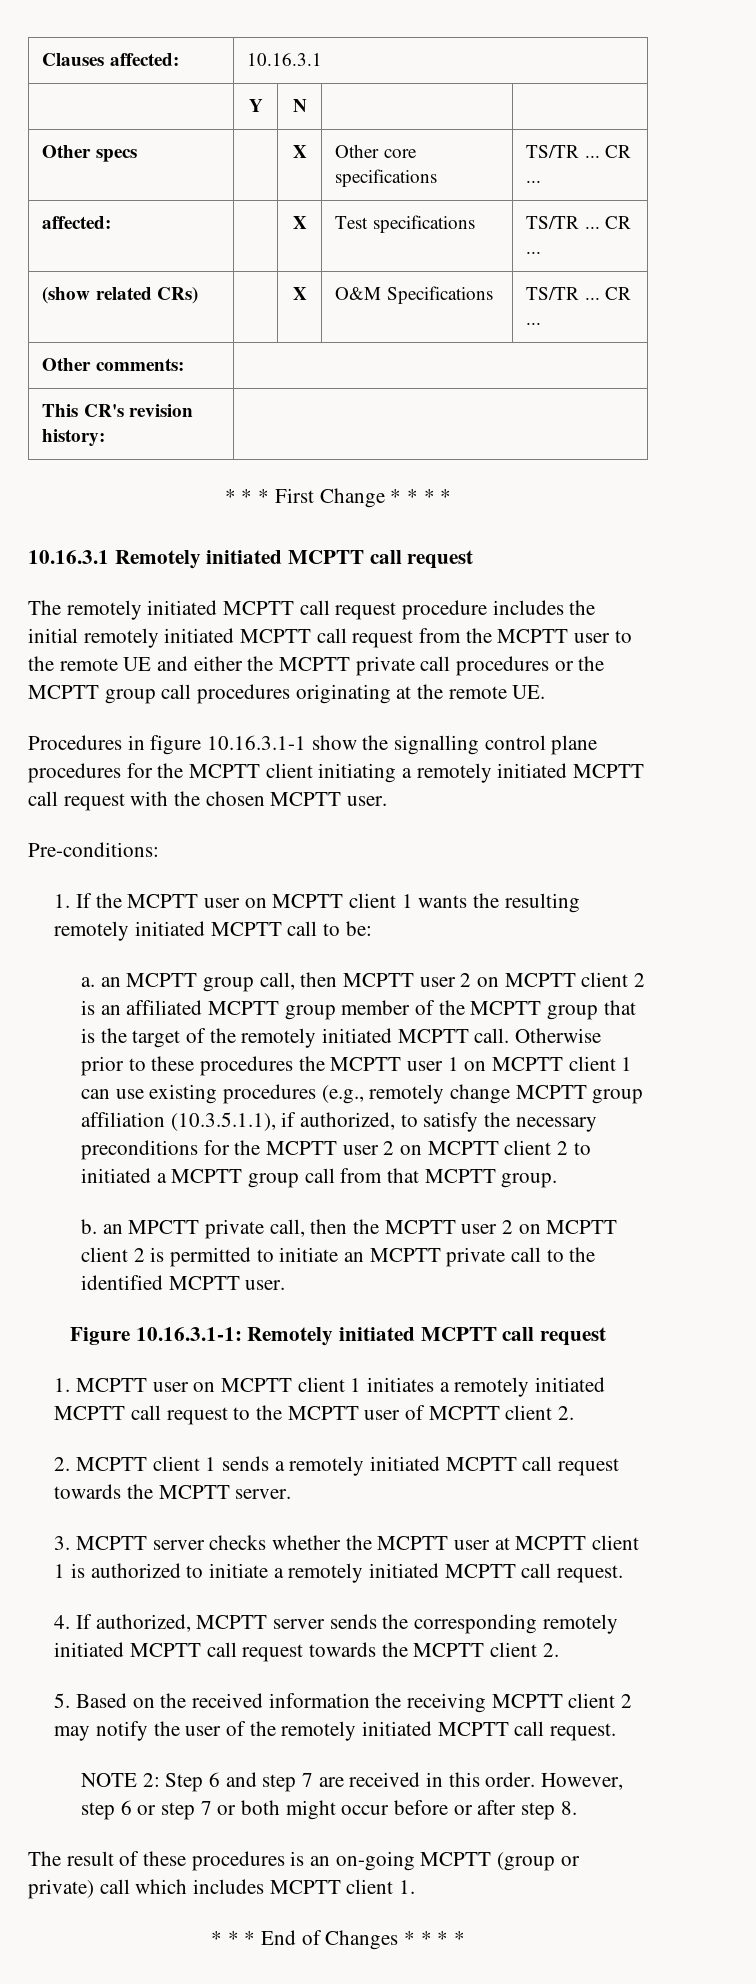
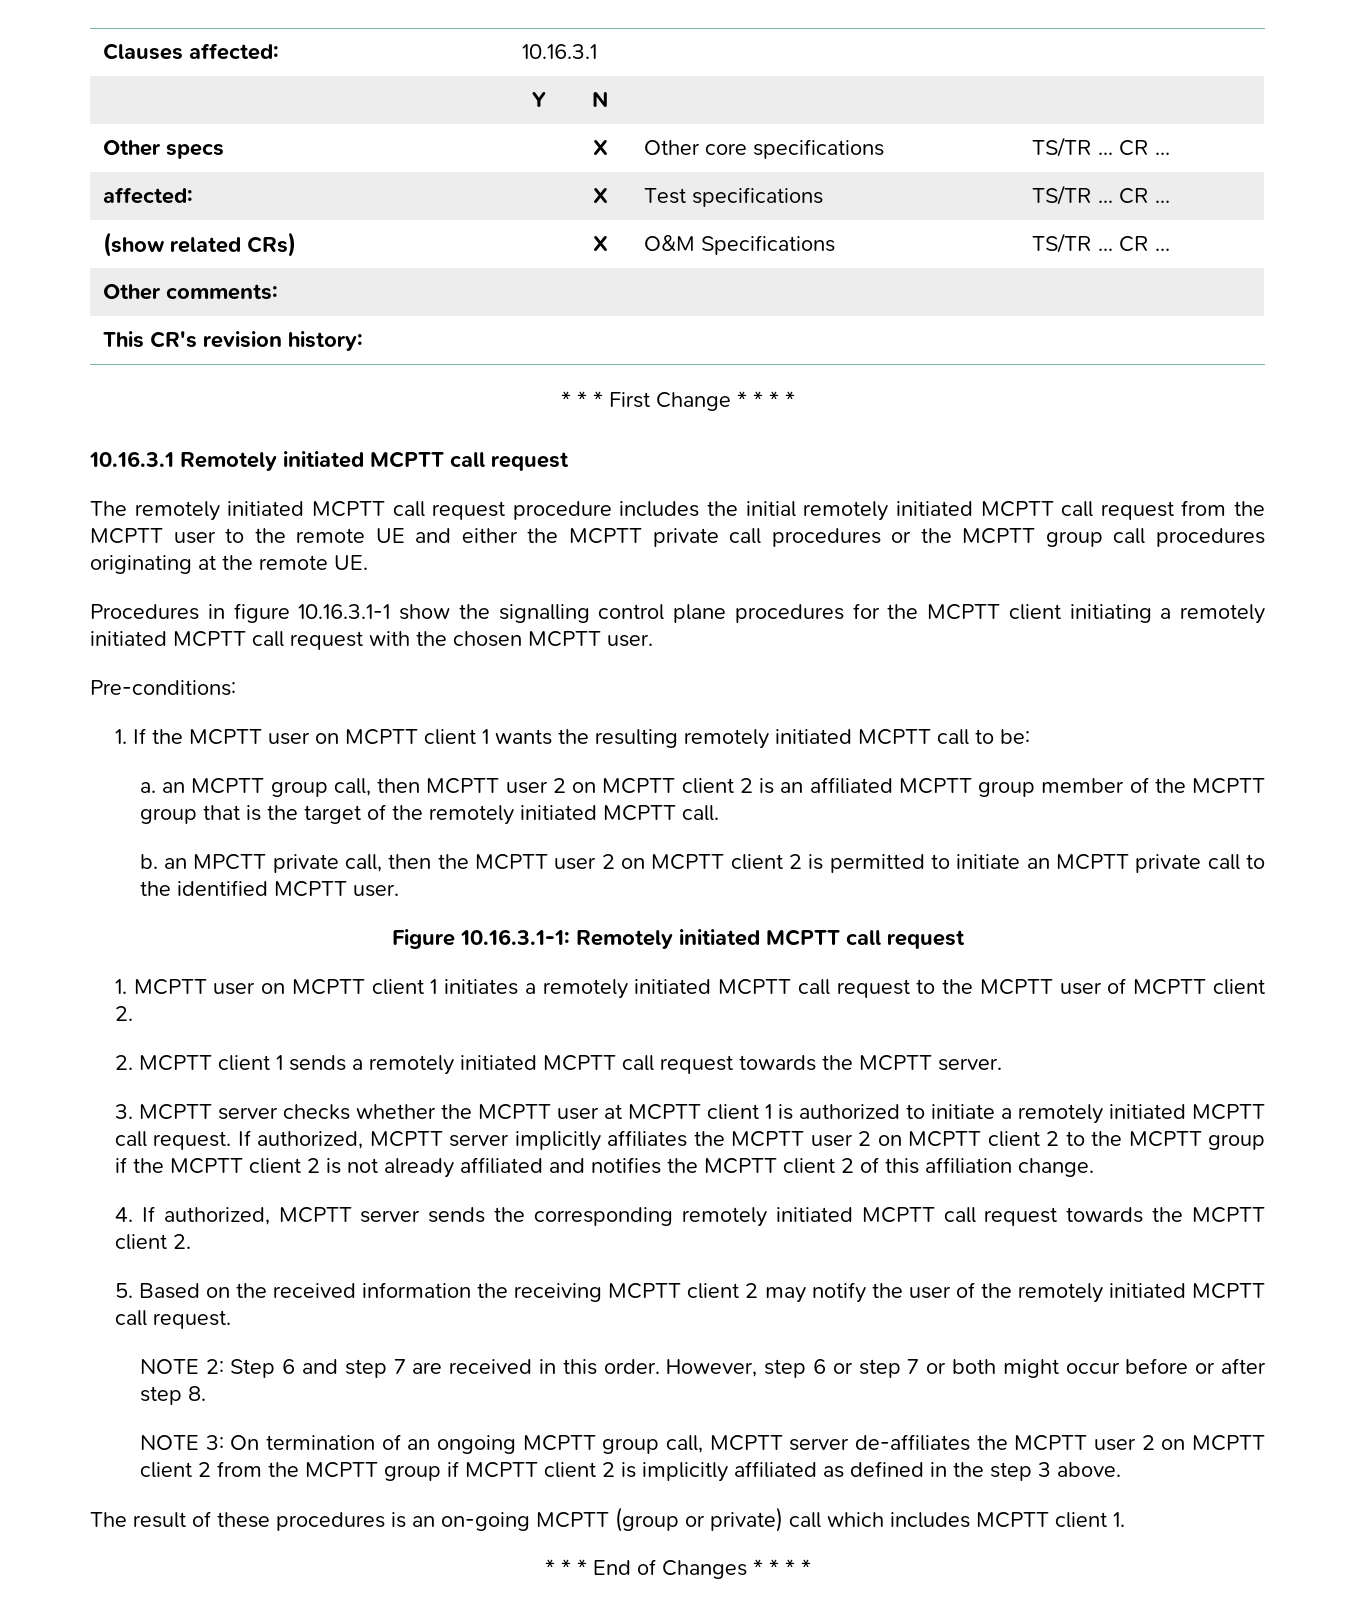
- Otherwise prior to these procedures the MCPTT user 1 on MCPTT client 1 can use existing procedures (e.g., remotely change MCPTT group affiliation (10.3.5.1.1), if authorized, to satisfy the necessary preconditions for the MCPTT user 2 on MCPTT client 2 to initiated a MCPTT group call from that MCPTT group.
+ If authorized, MCPTT server implicitly affiliates the MCPTT user 2 on MCPTT client 2 to the MCPTT group if the MCPTT client 2 is not already affiliated and notifies the MCPTT client 2 of this affiliation change.
+ NOTE 3: On termination of an ongoing MCPTT group call, MCPTT server de-affiliates the MCPTT user 2 on MCPTT client 2 from the MCPTT group if MCPTT client 2 is implicitly affiliated as defined in the step 3 above.

